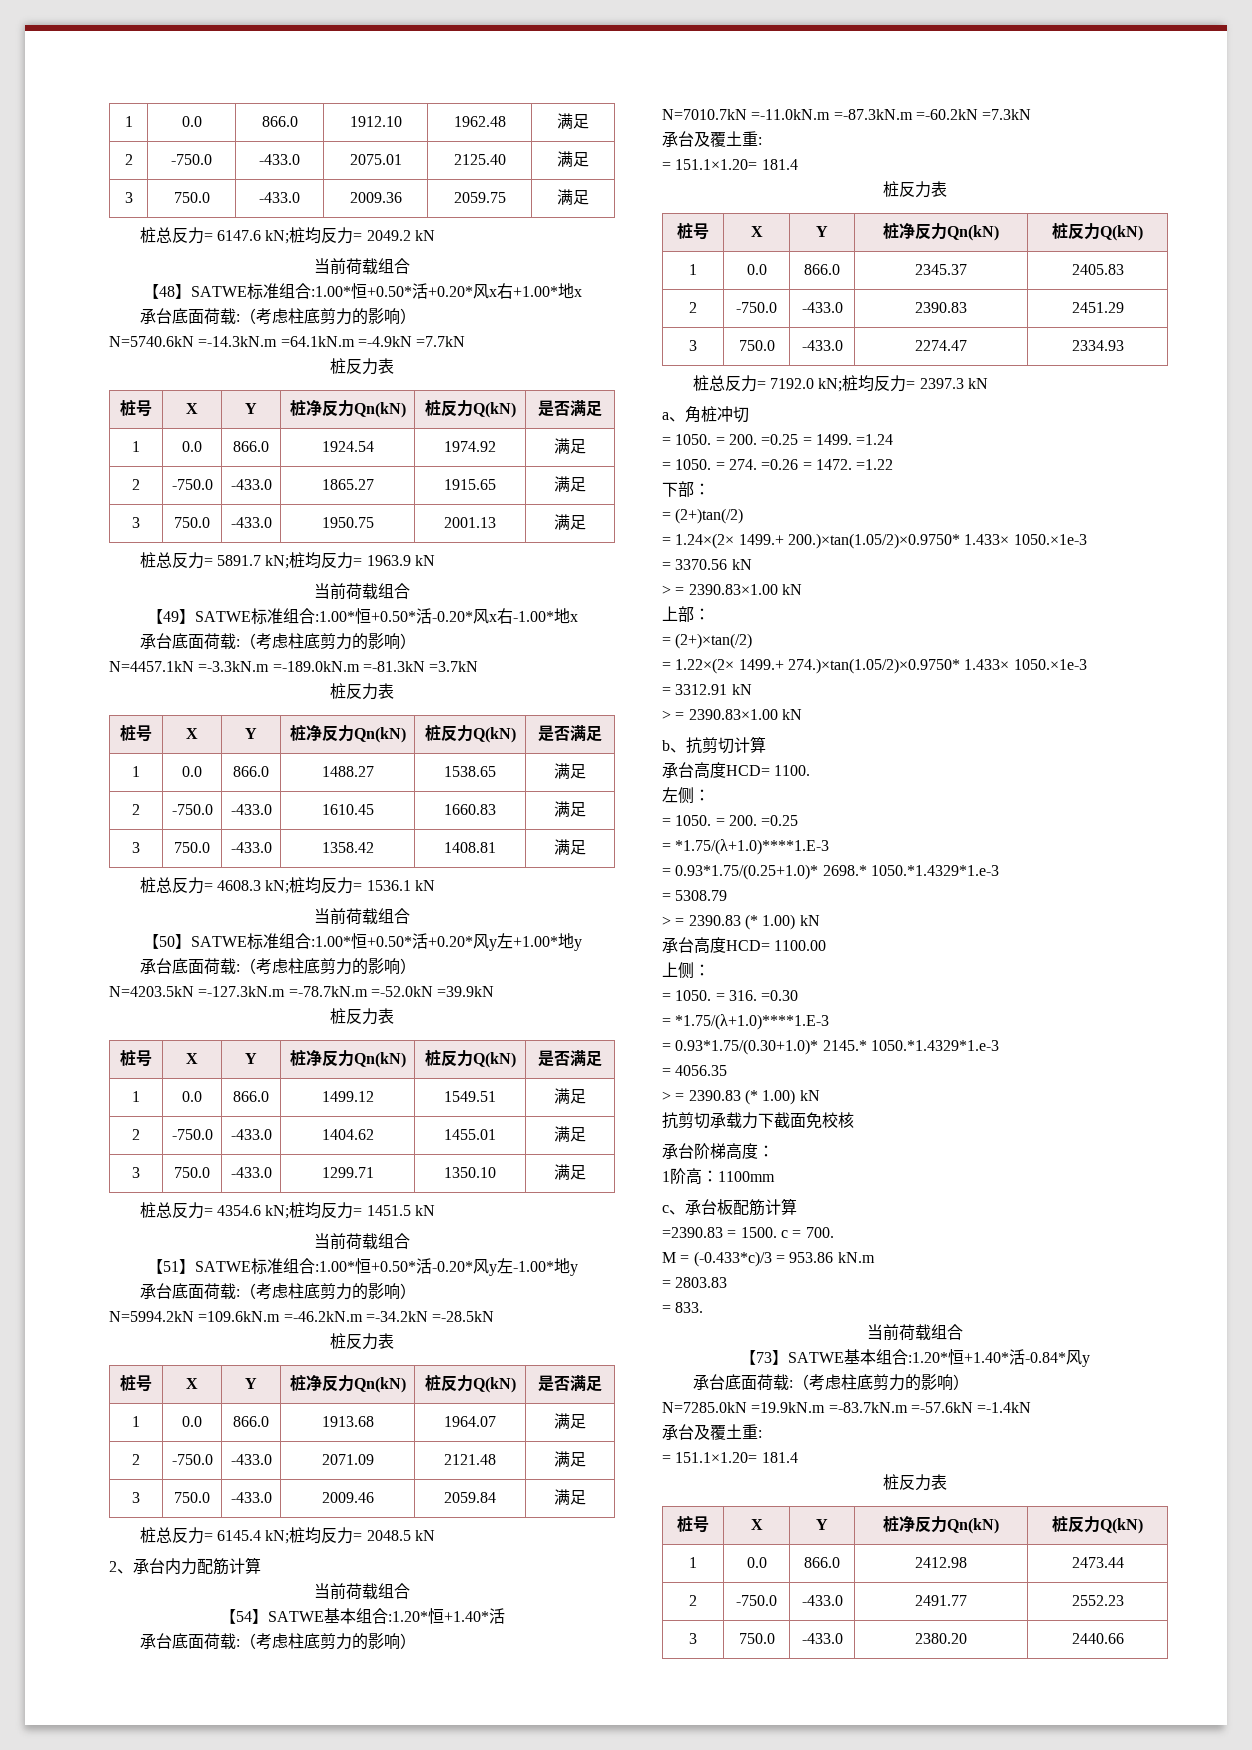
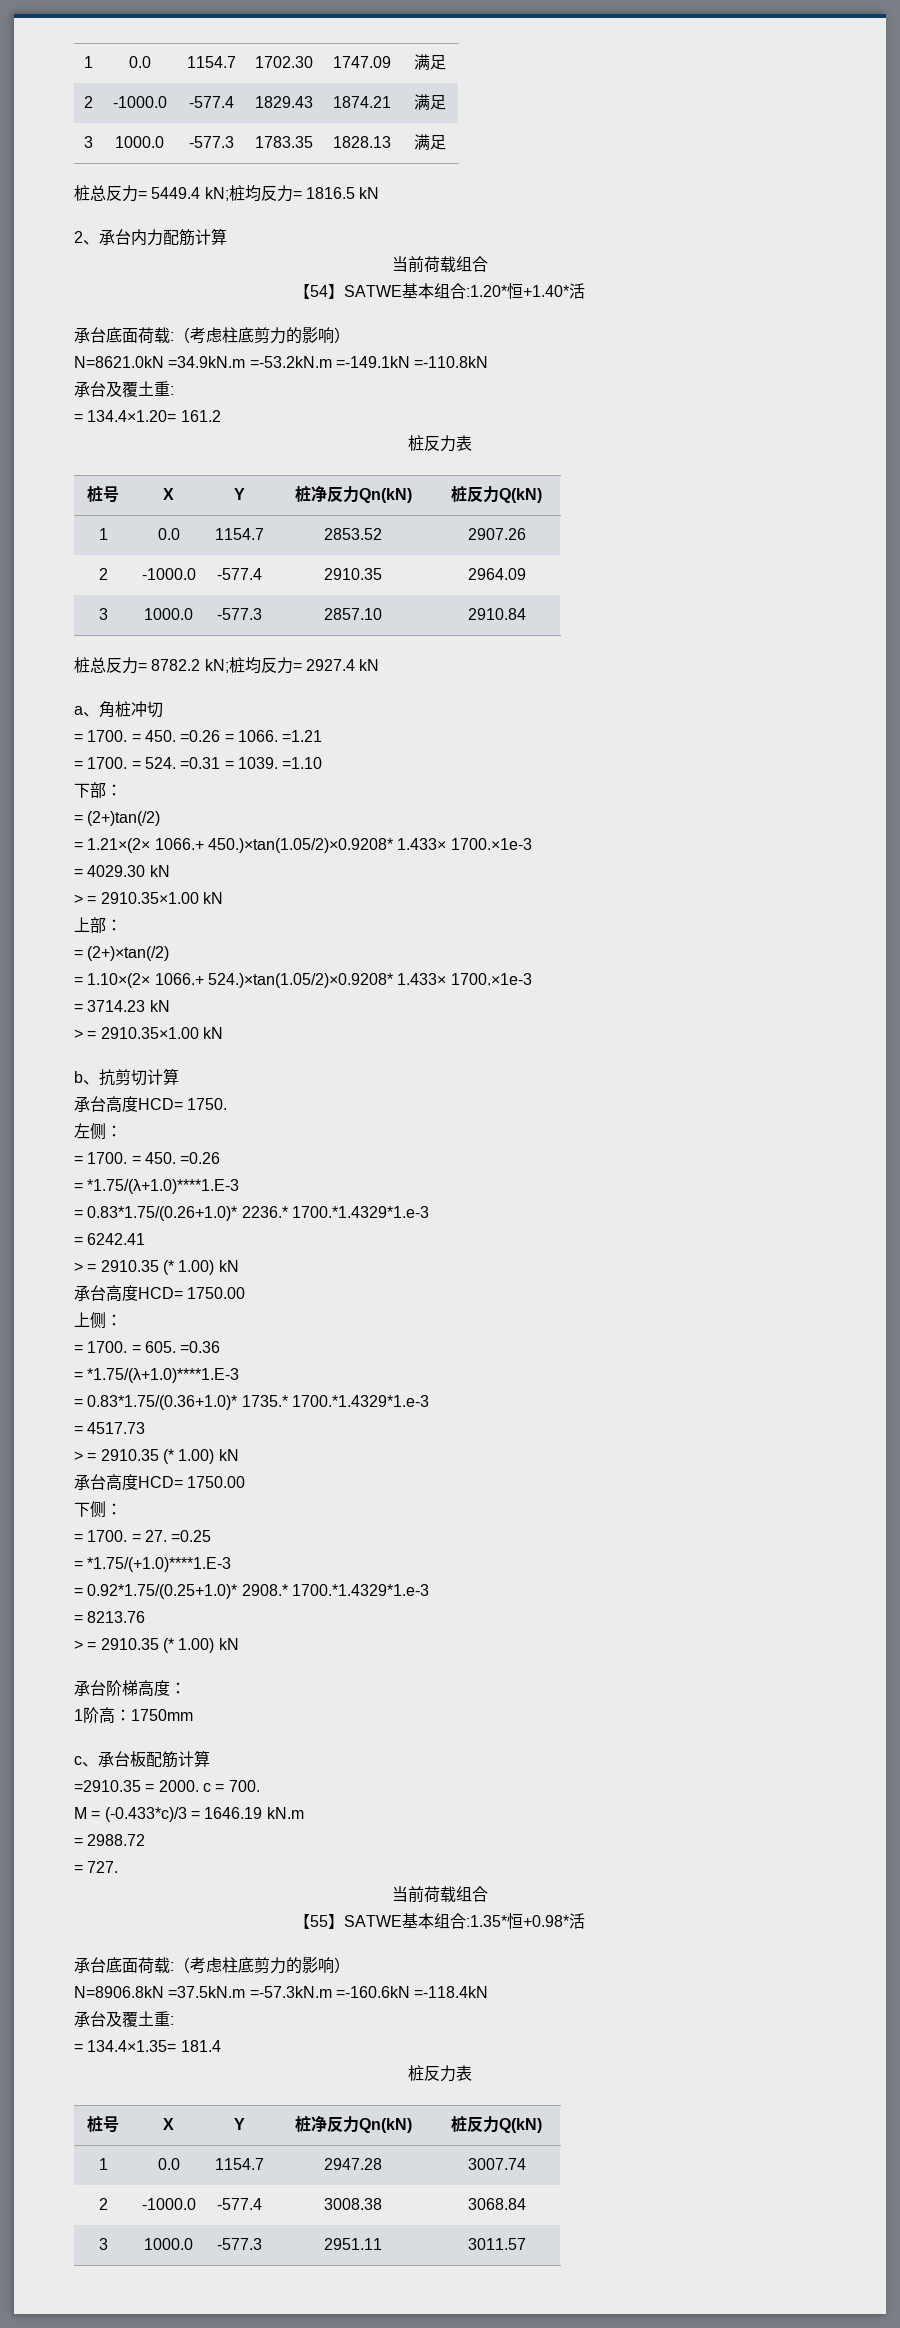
- 1 | 0.0 | 866.0 | 1912.10 | 1962.48 | 满足
- 2 | -750.0 | -433.0 | 2075.01 | 2125.40 | 满足
- 3 | 750.0 | -433.0 | 2009.36 | 2059.75 | 满足
- 桩总反力= 6147.6 kN;桩均反力= 2049.2 kN
- 当前荷载组合
- 【48】SATWE标准组合:1.00*恒+0.50*活+0.20*风x右+1.00*地x
- 承台底面荷载:（考虑柱底剪力的影响）
- N=5740.6kN =-14.3kN.m =64.1kN.m =-4.9kN =7.7kN
- 桩反力表
- 桩号 | X | Y | 桩净反力Qn(kN) | 桩反力Q(kN) | 是否满足
- 1 | 0.0 | 866.0 | 1924.54 | 1974.92 | 满足
- 2 | -750.0 | -433.0 | 1865.27 | 1915.65 | 满足
- 3 | 750.0 | -433.0 | 1950.75 | 2001.13 | 满足
- 桩总反力= 5891.7 kN;桩均反力= 1963.9 kN
- 当前荷载组合
- 【49】SATWE标准组合:1.00*恒+0.50*活-0.20*风x右-1.00*地x
- 承台底面荷载:（考虑柱底剪力的影响）
- N=4457.1kN =-3.3kN.m =-189.0kN.m =-81.3kN =3.7kN
- 桩反力表
- 桩号 | X | Y | 桩净反力Qn(kN) | 桩反力Q(kN) | 是否满足
- 1 | 0.0 | 866.0 | 1488.27 | 1538.65 | 满足
- 2 | -750.0 | -433.0 | 1610.45 | 1660.83 | 满足
- 3 | 750.0 | -433.0 | 1358.42 | 1408.81 | 满足
- 桩总反力= 4608.3 kN;桩均反力= 1536.1 kN
- 当前荷载组合
- 【50】SATWE标准组合:1.00*恒+0.50*活+0.20*风y左+1.00*地y
- 承台底面荷载:（考虑柱底剪力的影响）
- N=4203.5kN =-127.3kN.m =-78.7kN.m =-52.0kN =39.9kN
- 桩反力表
- 桩号 | X | Y | 桩净反力Qn(kN) | 桩反力Q(kN) | 是否满足
- 1 | 0.0 | 866.0 | 1499.12 | 1549.51 | 满足
- 2 | -750.0 | -433.0 | 1404.62 | 1455.01 | 满足
- 3 | 750.0 | -433.0 | 1299.71 | 1350.10 | 满足
- 桩总反力= 4354.6 kN;桩均反力= 1451.5 kN
- 当前荷载组合
- 【51】SATWE标准组合:1.00*恒+0.50*活-0.20*风y左-1.00*地y
- 承台底面荷载:（考虑柱底剪力的影响）
- N=5994.2kN =109.6kN.m =-46.2kN.m =-34.2kN =-28.5kN
- 桩反力表
- 桩号 | X | Y | 桩净反力Qn(kN) | 桩反力Q(kN) | 是否满足
- 1 | 0.0 | 866.0 | 1913.68 | 1964.07 | 满足
- 2 | -750.0 | -433.0 | 2071.09 | 2121.48 | 满足
- 3 | 750.0 | -433.0 | 2009.46 | 2059.84 | 满足
- 桩总反力= 6145.4 kN;桩均反力= 2048.5 kN
+ 1 | 0.0 | 1154.7 | 1702.30 | 1747.09 | 满足
+ 2 | -1000.0 | -577.4 | 1829.43 | 1874.21 | 满足
+ 3 | 1000.0 | -577.3 | 1783.35 | 1828.13 | 满足
+ 桩总反力= 5449.4 kN;桩均反力= 1816.5 kN
- N=7010.7kN =-11.0kN.m =-87.3kN.m =-60.2kN =7.3kN
+ N=8621.0kN =34.9kN.m =-53.2kN.m =-149.1kN =-110.8kN
  承台及覆土重:
- = 151.1×1.20= 181.4
+ = 134.4×1.20= 161.2
+ 桩反力表
+ 桩号 | X | Y | 桩净反力Qn(kN) | 桩反力Q(kN)
+ 1 | 0.0 | 1154.7 | 2853.52 | 2907.26
+ 2 | -1000.0 | -577.4 | 2910.35 | 2964.09
+ 3 | 1000.0 | -577.3 | 2857.10 | 2910.84
+ 桩总反力= 8782.2 kN;桩均反力= 2927.4 kN
+ a、角桩冲切
+ = 1700. = 450. =0.26 = 1066. =1.21
+ = 1700. = 524. =0.31 = 1039. =1.10
+ 下部：
+ = (2+)tan(/2)
+ = 1.21×(2× 1066.+ 450.)×tan(1.05/2)×0.9208* 1.433× 1700.×1e-3
+ = 4029.30 kN
+ > = 2910.35×1.00 kN
+ 上部：
+ = (2+)×tan(/2)
+ = 1.10×(2× 1066.+ 524.)×tan(1.05/2)×0.9208* 1.433× 1700.×1e-3
+ = 3714.23 kN
+ > = 2910.35×1.00 kN
+ b、抗剪切计算
+ 承台高度HCD= 1750.
+ 左侧：
+ = 1700. = 450. =0.26
+ = *1.75/(λ+1.0)****1.E-3
+ = 0.83*1.75/(0.26+1.0)* 2236.* 1700.*1.4329*1.e-3
+ = 6242.41
+ > = 2910.35 (* 1.00) kN
+ 承台高度HCD= 1750.00
+ 上侧：
+ = 1700. = 605. =0.36
+ = *1.75/(λ+1.0)****1.E-3
+ = 0.83*1.75/(0.36+1.0)* 1735.* 1700.*1.4329*1.e-3
+ = 4517.73
+ > = 2910.35 (* 1.00) kN
+ 承台高度HCD= 1750.00
+ 下侧：
+ = 1700. = 27. =0.25
+ = *1.75/(+1.0)****1.E-3
+ = 0.92*1.75/(0.25+1.0)* 2908.* 1700.*1.4329*1.e-3
+ = 8213.76
+ > = 2910.35 (* 1.00) kN
+ 承台阶梯高度：
+ 1阶高：1750mm
+ c、承台板配筋计算
+ =2910.35 = 2000. c = 700.
+ M = (-0.433*c)/3 = 1646.19 kN.m
+ = 2988.72
+ = 727.
+ 当前荷载组合
+ 【55】SATWE基本组合:1.35*恒+0.98*活
+ 承台底面荷载:（考虑柱底剪力的影响）
+ N=8906.8kN =37.5kN.m =-57.3kN.m =-160.6kN =-118.4kN
+ 承台及覆土重:
+ = 134.4×1.35= 181.4
- 1 | 0.0 | 866.0 | 2345.37 | 2405.83
- 2 | -750.0 | -433.0 | 2390.83 | 2451.29
- 3 | 750.0 | -433.0 | 2274.47 | 2334.93
- 桩总反力= 7192.0 kN;桩均反力= 2397.3 kN
- a、角桩冲切
- = 1050. = 200. =0.25 = 1499. =1.24
- = 1050. = 274. =0.26 = 1472. =1.22
- 下部：
- = (2+)tan(/2)
- = 1.24×(2× 1499.+ 200.)×tan(1.05/2)×0.9750* 1.433× 1050.×1e-3
- = 3370.56 kN
- > = 2390.83×1.00 kN
- 上部：
- = (2+)×tan(/2)
- = 1.22×(2× 1499.+ 274.)×tan(1.05/2)×0.9750* 1.433× 1050.×1e-3
- = 3312.91 kN
- > = 2390.83×1.00 kN
- b、抗剪切计算
- 承台高度HCD= 1100.
- 左侧：
- = 1050. = 200. =0.25
- = *1.75/(λ+1.0)****1.E-3
- = 0.93*1.75/(0.25+1.0)* 2698.* 1050.*1.4329*1.e-3
- = 5308.79
- > = 2390.83 (* 1.00) kN
- 承台高度HCD= 1100.00
- 上侧：
- = 1050. = 316. =0.30
- = *1.75/(λ+1.0)****1.E-3
- = 0.93*1.75/(0.30+1.0)* 2145.* 1050.*1.4329*1.e-3
- = 4056.35
- > = 2390.83 (* 1.00) kN
- 抗剪切承载力下截面免校核
- 承台阶梯高度：
- 1阶高：1100mm
- c、承台板配筋计算
- =2390.83 = 1500. c = 700.
- M = (-0.433*c)/3 = 953.86 kN.m
- = 2803.83
- = 833.
- 当前荷载组合
- 【73】SATWE基本组合:1.20*恒+1.40*活-0.84*风y
- 承台底面荷载:（考虑柱底剪力的影响）
- N=7285.0kN =19.9kN.m =-83.7kN.m =-57.6kN =-1.4kN
- 承台及覆土重:
- = 151.1×1.20= 181.4
- 桩反力表
- 桩号 | X | Y | 桩净反力Qn(kN) | 桩反力Q(kN)
- 1 | 0.0 | 866.0 | 2412.98 | 2473.44
- 2 | -750.0 | -433.0 | 2491.77 | 2552.23
- 3 | 750.0 | -433.0 | 2380.20 | 2440.66
+ 1 | 0.0 | 1154.7 | 2947.28 | 3007.74
+ 2 | -1000.0 | -577.4 | 3008.38 | 3068.84
+ 3 | 1000.0 | -577.3 | 2951.11 | 3011.57

